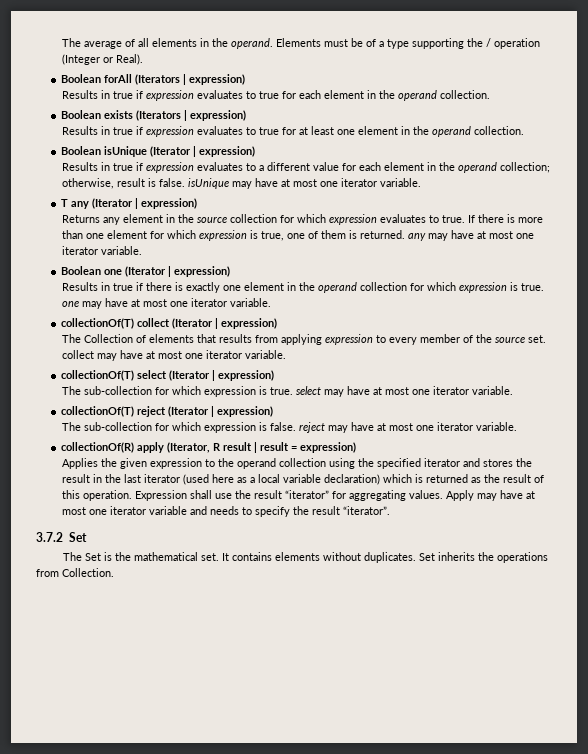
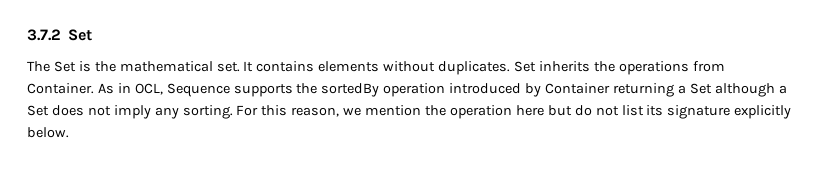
- The average of all elements in the operand. Elements must be of a type supporting the / operation (Integer or Real).
- Boolean forAll (Iterators | expression)
- Results in true if expression evaluates to true for each element in the operand collection.
- Boolean exists (Iterators | expression)
- Results in true if expression evaluates to true for at least one element in the operand collection.
- Boolean isUnique (Iterator | expression)
- Results in true if expression evaluates to a different value for each element in the operand collection; otherwise, result is false. isUnique may have at most one iterator variable.
- T any (Iterator | expression)
- Returns any element in the source collection for which expression evaluates to true. If there is more than one element for which expression is true, one of them is returned. any may have at most one iterator variable.
- Boolean one (Iterator | expression)
- Results in true if there is exactly one element in the operand collection for which expression is true. one may have at most one iterator variable.
- collectionOf(T) collect (Iterator | expression)
- The Collection of elements that results from applying expression to every member of the source set. collect may have at most one iterator variable.
- collectionOf(T) select (Iterator | expression)
- The sub-collection for which expression is true. select may have at most one iterator variable.
- collectionOf(T) reject (Iterator | expression)
- The sub-collection for which expression is false. reject may have at most one iterator variable.
- collectionOf(R) apply (Iterator, R result | result = expression)
- Applies the given expression to the operand collection using the specified iterator and stores the result in the last iterator (used here as a local variable declaration) which is returned as the result of this operation. Expression shall use the result “iterator” for aggregating values. Apply may have at most one iterator variable and needs to specify the result “iterator”.
- Set inherits the operations from Collection.
+ Set inherits the operations from Container. As in OCL, Sequence supports the sortedBy operation introduced by Container returning a Set although a Set does not imply any sorting. For this reason, we mention the operation here but do not list its signature explicitly below.

